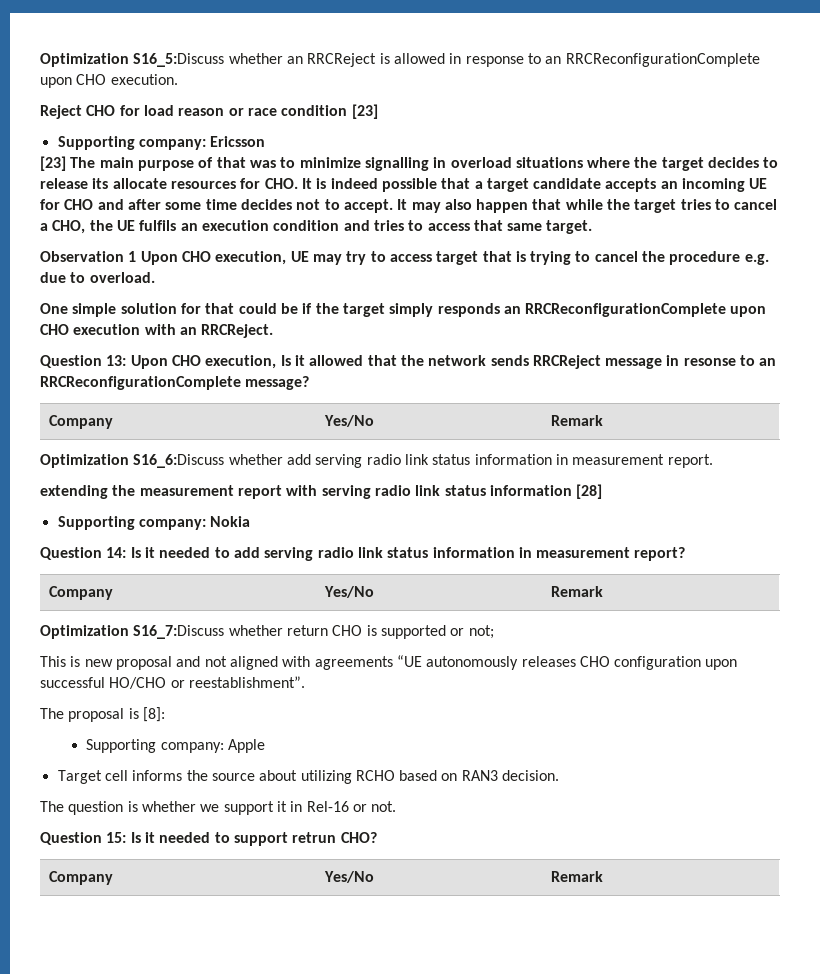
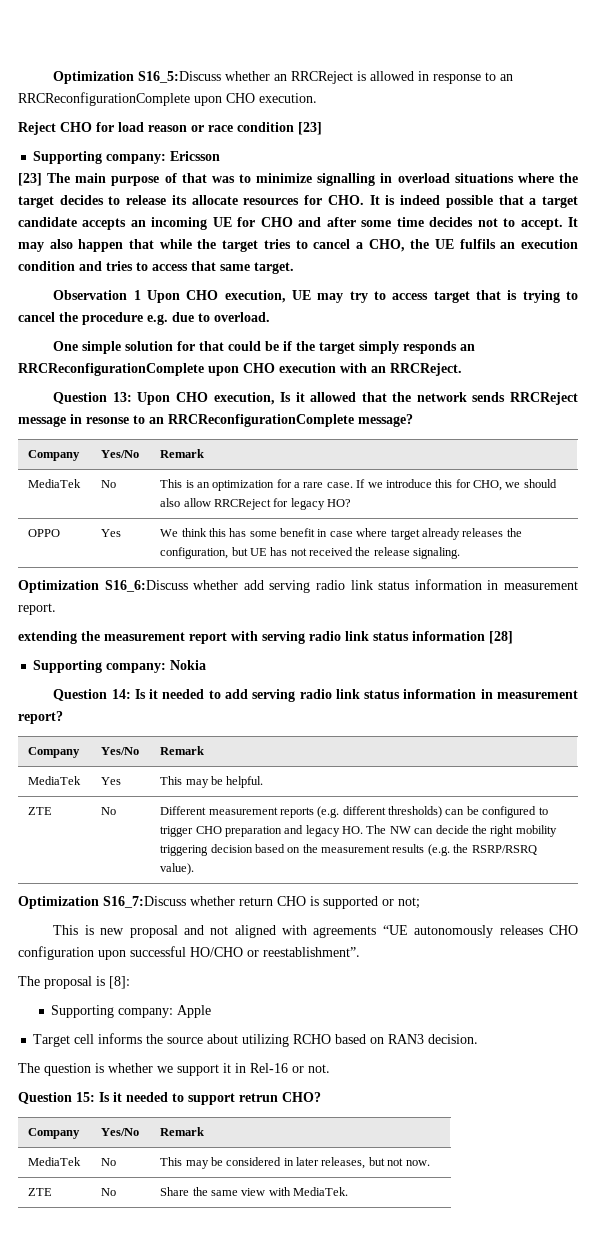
+ MediaTek | No | This is an optimization for a rare case. If we introduce this for CHO, we should also allow RRCReject for legacy HO?
+ OPPO | Yes | We think this has some benefit in case where target already releases the configuration, but UE has not received the release signaling.
+ MediaTek | Yes | This may be helpful.
+ ZTE | No | Different measurement reports (e.g. different thresholds) can be configured to trigger CHO preparation and legacy HO. The NW can decide the right mobility triggering decision based on the measurement results (e.g. the RSRP/RSRQ value).
+ MediaTek | No | This may be considered in later releases, but not now.
+ ZTE | No | Share the same view with MediaTek.

